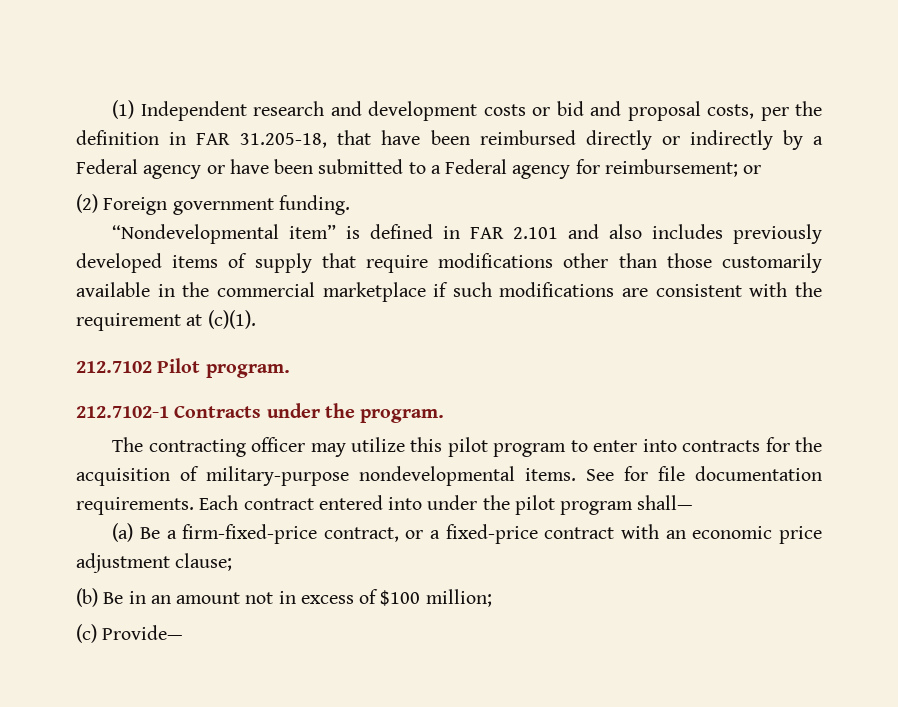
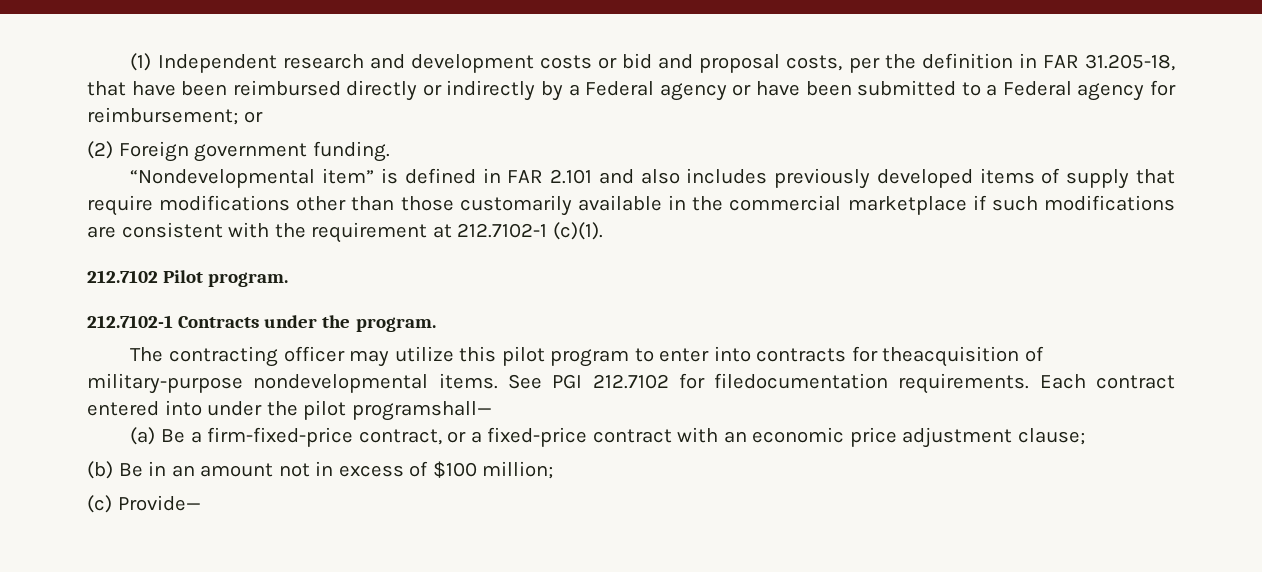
- “Nondevelopmental item” is defined in FAR 2.101 and also includes previously developed items of supply that require modifications other than those customarily available in the commercial marketplace if such modifications are consistent with the requirement at (c)(1).
+ “Nondevelopmental item” is defined in FAR 2.101 and also includes previously developed items of supply that require modifications other than those customarily available in the commercial marketplace if such modifications are consistent with the requirement at 212.7102-1 (c)(1).
- The contracting officer may utilize this pilot program to enter into contracts for the acquisition of military-purpose nondevelopmental items.
+ The contracting officer may utilize this pilot program to enter into contracts for theacquisition of military-purpose nondevelopmental items.
- See for file documentation requirements.
+ See PGI 212.7102 for filedocumentation requirements.
- Each contract entered into under the pilot program shall—
+ Each contract entered into under the pilot programshall—

